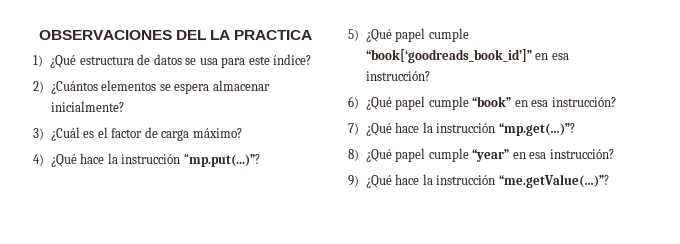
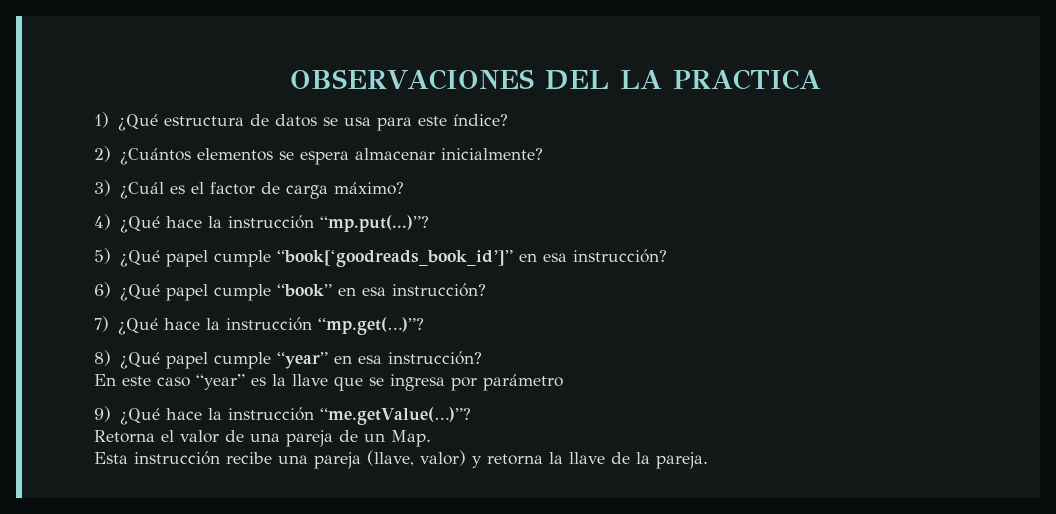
+ En este caso “year” es la llave que se ingresa por parámetro
+ Retorna el valor de una pareja de un Map.
+ Esta instrucción recibe una pareja (llave, valor) y retorna la llave de la pareja.

